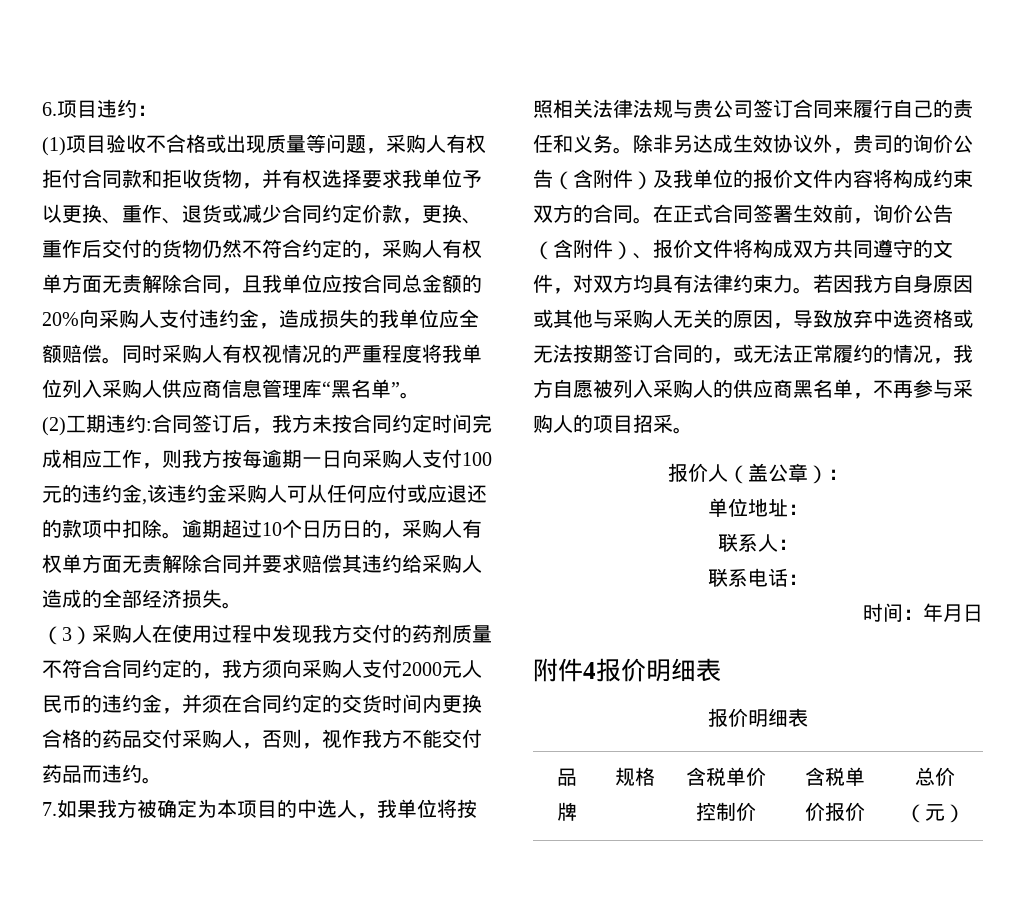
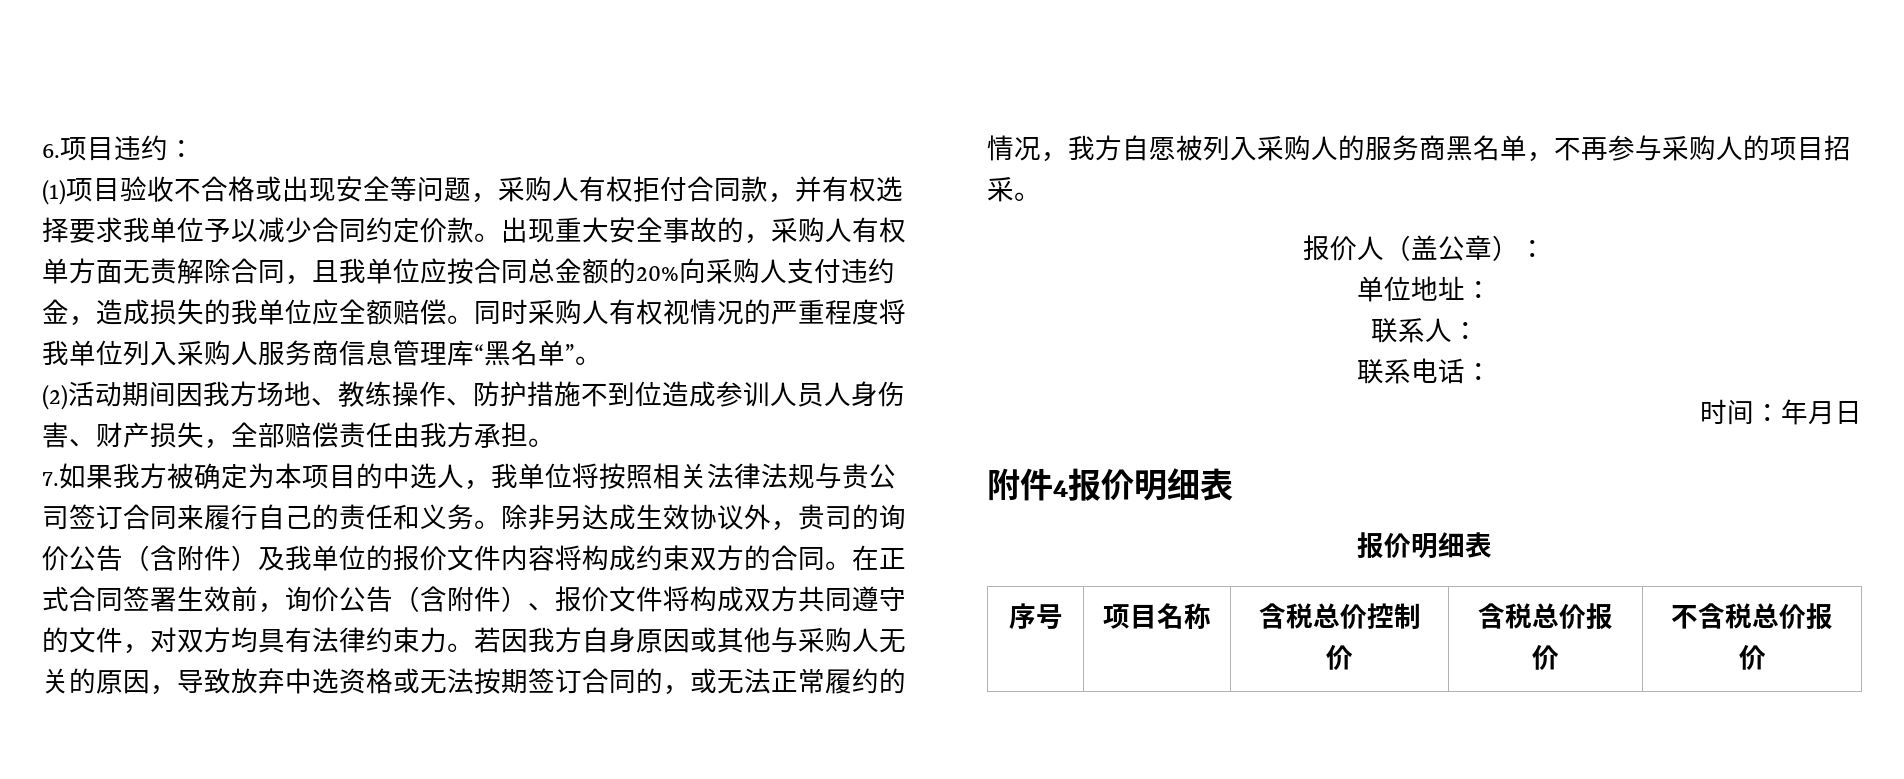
- (1)项目验收不合格或出现质量等问题，采购人有权拒付合同款和拒收货物，并有权选择要求我单位予以更换、重作、退货或减少合同约定价款，更换、重作后交付的货物仍然不符合约定的，采购人有权单方面无责解除合同，且我单位应按合同总金额的20%向采购人支付违约金，造成损失的我单位应全额赔偿。
+ (1)项目验收不合格或出现安全等问题，采购人有权拒付合同款，并有权选择要求我单位予以减少合同约定价款。出现重大安全事故的，采购人有权单方面无责解除合同，且我单位应按合同总金额的20%向采购人支付违约金，造成损失的我单位应全额赔偿。
- 同时采购人有权视情况的严重程度将我单位列入采购人供应商信息管理库“黑名单”。
+ 同时采购人有权视情况的严重程度将我单位列入采购人服务商信息管理库“黑名单”。
- (2)工期违约:合同签订后，我方未按合同约定时间完成相应工作，则我方按每逾期一日向采购人支付100元的违约金,该违约金采购人可从任何应付或应退还的款项中扣除。逾期超过10个日历日的，采购人有权单方面无责解除合同并要求赔偿其违约给采购人造成的全部经济损失。
- （3）采购人在使用过程中发现我方交付的药剂质量不符合合同约定的，我方须向采购人支付2000元人民币的违约金，并须在合同约定的交货时间内更换合格的药品交付采购人，否则，视作我方不能交付药品而违约。
+ (2)活动期间因我方场地、教练操作、防护措施不到位造成参训人员人身伤害、财产损失，全部赔偿责任由我方承担。
- 若因我方自身原因或其他与采购人无关的原因，导致放弃中选资格或无法按期签订合同的，或无法正常履约的情况，我方自愿被列入采购人的供应商黑名单，不再参与采购人的项目招采。
+ 若因我方自身原因或其他与采购人无关的原因，导致放弃中选资格或无法按期签订合同的，或无法正常履约的情况，我方自愿被列入采购人的服务商黑名单，不再参与采购人的项目招采。
- 品牌 | 规格 | 含税单价控制价 | 含税单价报价 | 总价（元）
+ 序号 | 项目名称 | 含税总价控制价 | 含税总价报价 | 不含税总价报价

